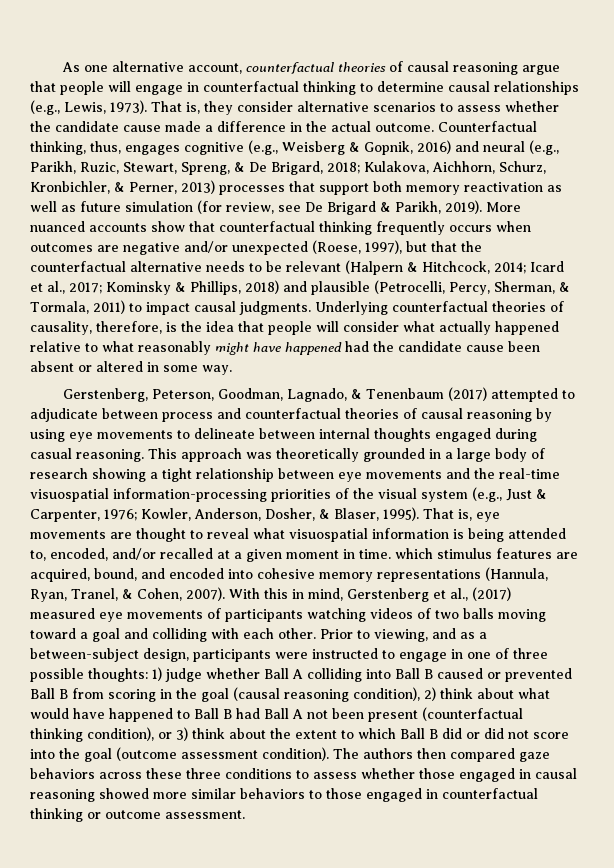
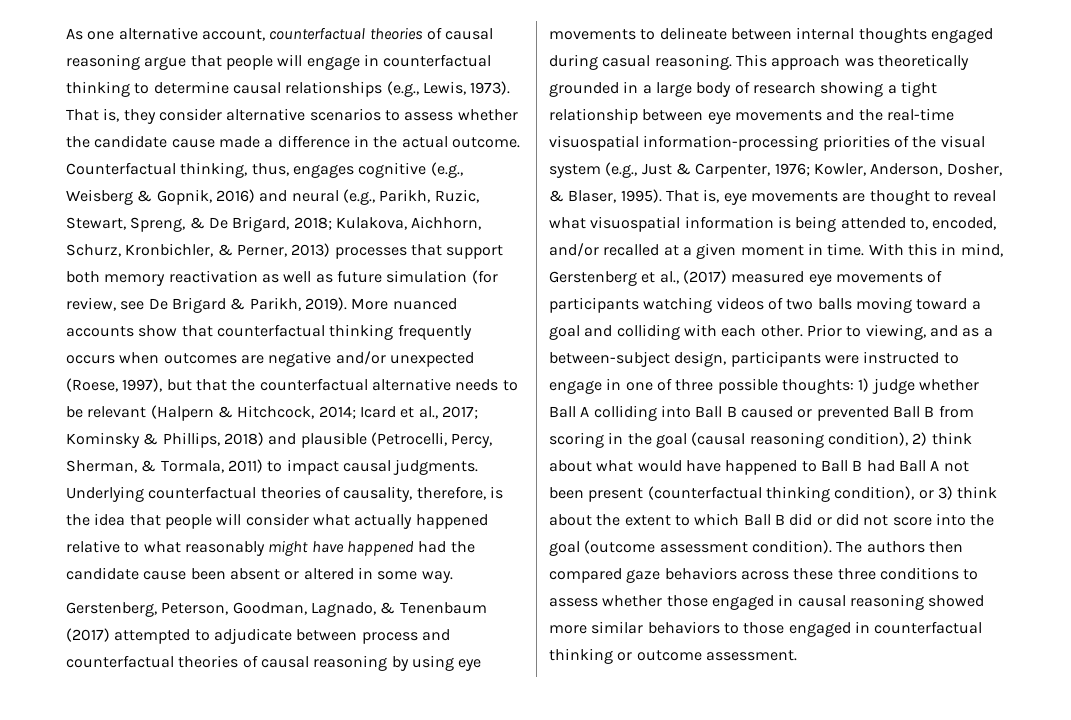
- That is, eye movements are thought to reveal what visuospatial information is being attended to, encoded, and/or recalled at a given moment in time. which stimulus features are acquired, bound, and encoded into cohesive memory representations (Hannula, Ryan, Tranel, & Cohen, 2007).
+ That is, eye movements are thought to reveal what visuospatial information is being attended to, encoded, and/or recalled at a given moment in time.

